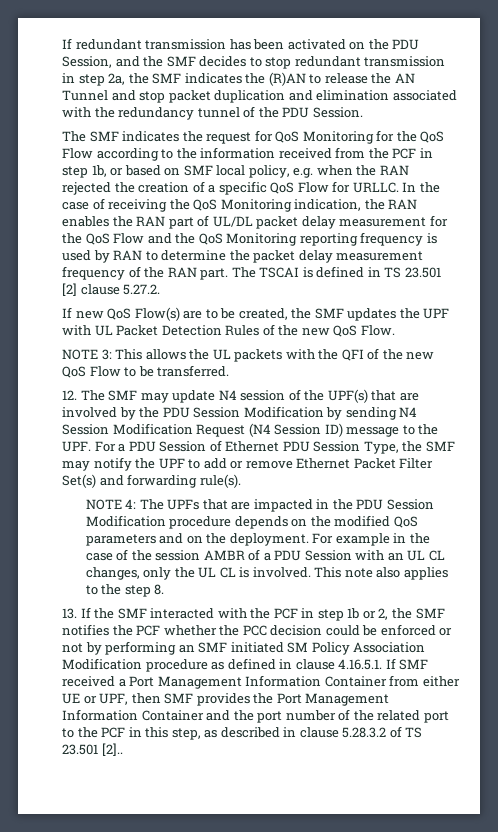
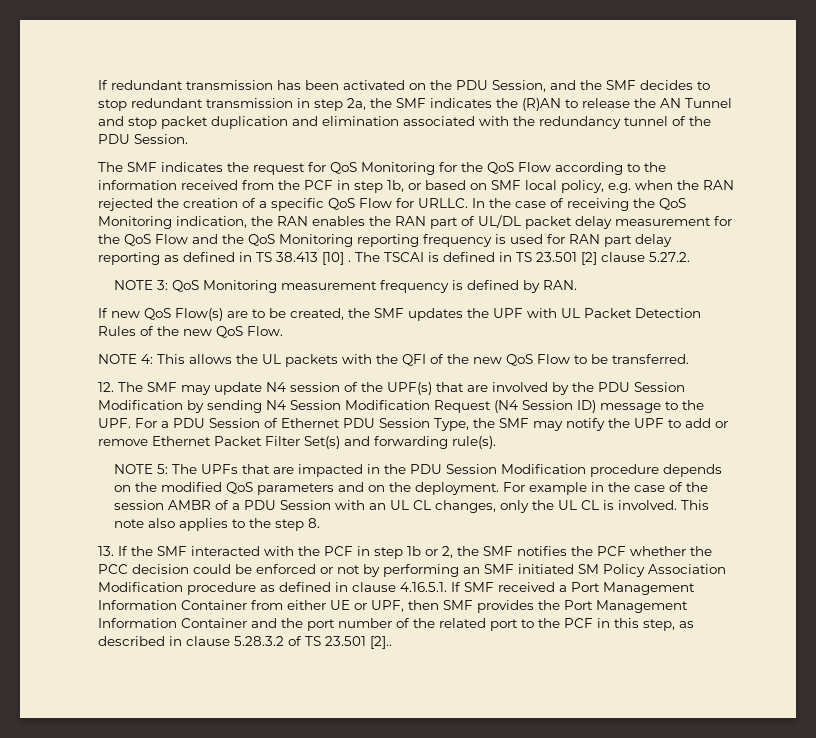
- In the case of receiving the QoS Monitoring indication, the RAN enables the RAN part of UL/DL packet delay measurement for the QoS Flow and the QoS Monitoring reporting frequency is used by RAN to determine the packet delay measurement frequency of the RAN part.
+ In the case of receiving the QoS Monitoring indication, the RAN enables the RAN part of UL/DL packet delay measurement for the QoS Flow and the QoS Monitoring reporting frequency is used for RAN part delay reporting as defined in TS 38.413 [10] .
+ NOTE 3: QoS Monitoring measurement frequency is defined by RAN.
- NOTE 3: This allows the UL packets with the QFI of the new QoS Flow to be transferred.
+ NOTE 4: This allows the UL packets with the QFI of the new QoS Flow to be transferred.
- NOTE 4: The UPFs that are impacted in the PDU Session Modification procedure depends on the modified QoS parameters and on the deployment.
+ NOTE 5: The UPFs that are impacted in the PDU Session Modification procedure depends on the modified QoS parameters and on the deployment.

